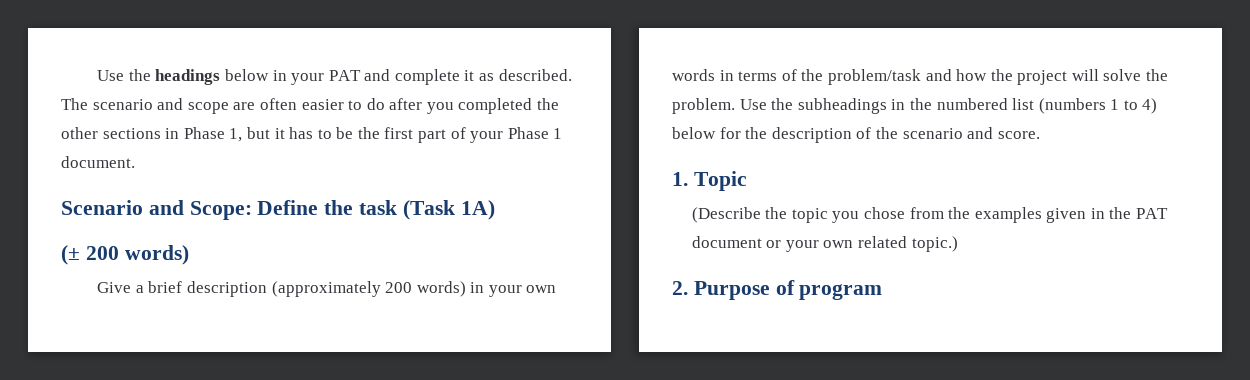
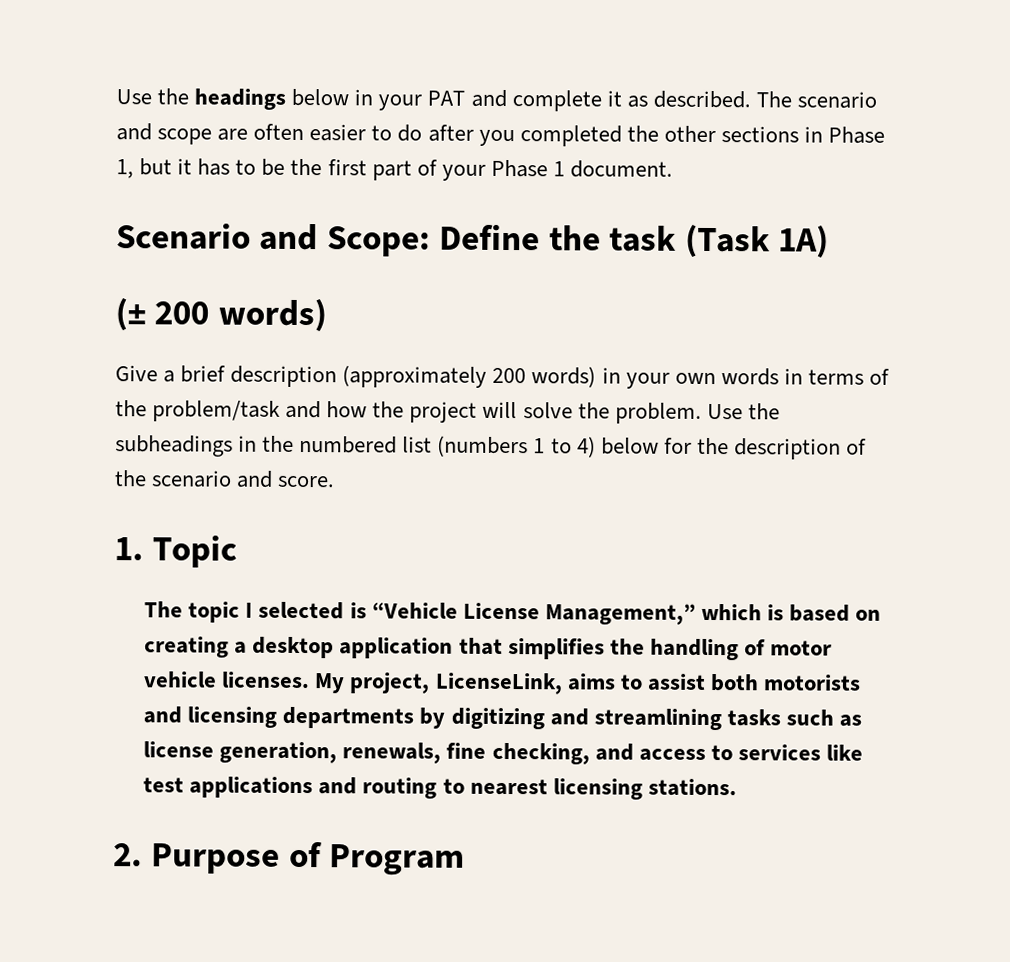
- (Describe the topic you chose from the examples given in the PAT document or your own related topic.)
+ The topic I selected is “Vehicle License Management,” which is based on creating a desktop application that simplifies the handling of motor vehicle licenses. My project, LicenseLink, aims to assist both motorists and licensing departments by digitizing and streamlining tasks such as license generation, renewals, fine checking, and access to services like test applications and routing to nearest licensing stations.
- 2. Purpose of program
+ 2. Purpose of Program

